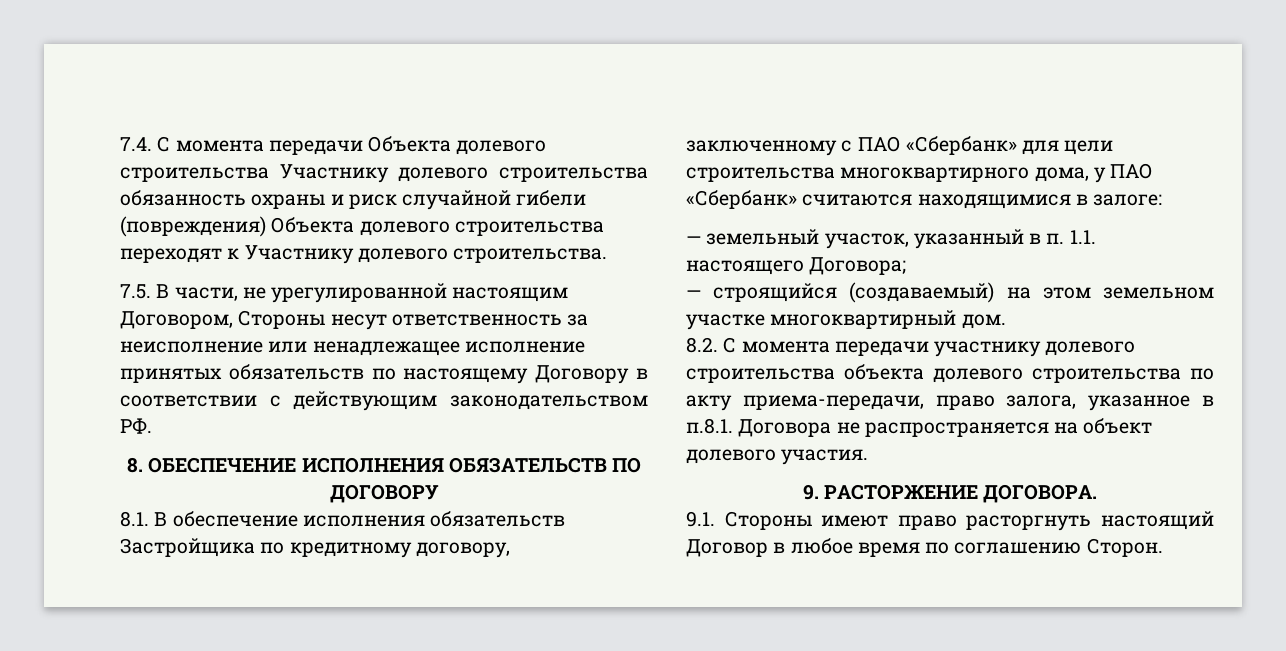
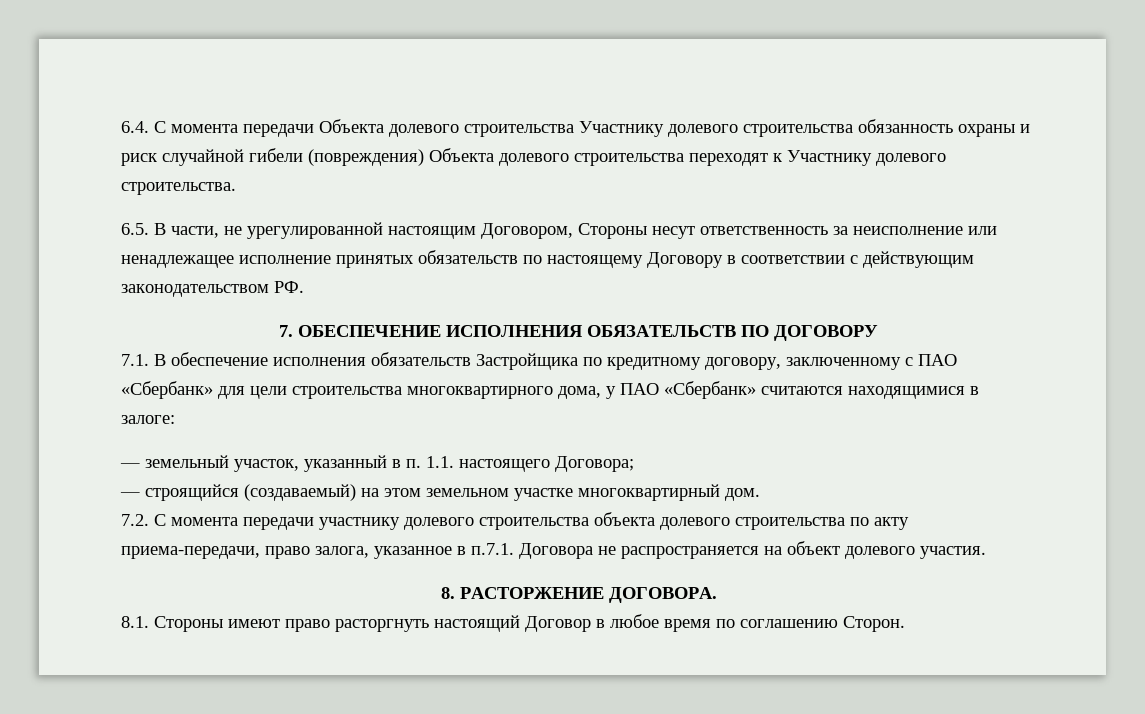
- 7.4. С момента передачи Объекта долевого строительства Участнику долевого строительства обязанность охраны и риск случайной гибели (повреждения) Объекта долевого строительства переходят к Участнику долевого строительства.
+ 6.4. С момента передачи Объекта долевого строительства Участнику долевого строительства обязанность охраны и риск случайной гибели (повреждения) Объекта долевого строительства переходят к Участнику долевого строительства.
- 7.5. В части, не урегулированной настоящим Договором, Стороны несут ответственность за неисполнение или ненадлежащее исполнение принятых обязательств по настоящему Договору в соответствии с действующим законодательством РФ.
+ 6.5. В части, не урегулированной настоящим Договором, Стороны несут ответственность за неисполнение или ненадлежащее исполнение принятых обязательств по настоящему Договору в соответствии с действующим законодательством РФ.
- 8. ОБЕСПЕЧЕНИЕ ИСПОЛНЕНИЯ ОБЯЗАТЕЛЬСТВ ПО ДОГОВОРУ
+ 7. ОБЕСПЕЧЕНИЕ ИСПОЛНЕНИЯ ОБЯЗАТЕЛЬСТВ ПО ДОГОВОРУ
- 8.1. В обеспечение исполнения обязательств Застройщика по кредитному договору, заключенному с ПАО «Сбербанк» для цели строительства многоквартирного дома, у ПАО «Сбербанк» считаются находящимися в залоге:
+ 7.1. В обеспечение исполнения обязательств Застройщика по кредитному договору, заключенному с ПАО «Сбербанк» для цели строительства многоквартирного дома, у ПАО «Сбербанк» считаются находящимися в залоге:
- 8.2. С момента передачи участнику долевого строительства объекта долевого строительства по акту приема-передачи, право залога, указанное в п.8.1. Договора не распространяется на объект долевого участия.
+ 7.2. С момента передачи участнику долевого строительства объекта долевого строительства по акту приема-передачи, право залога, указанное в п.7.1. Договора не распространяется на объект долевого участия.
- 9. РАСТОРЖЕНИЕ ДОГОВОРА.
+ 8. РАСТОРЖЕНИЕ ДОГОВОРА.
- 9.1. Стороны имеют право расторгнуть настоящий Договор в любое время по соглашению Сторон.
+ 8.1. Стороны имеют право расторгнуть настоящий Договор в любое время по соглашению Сторон.

